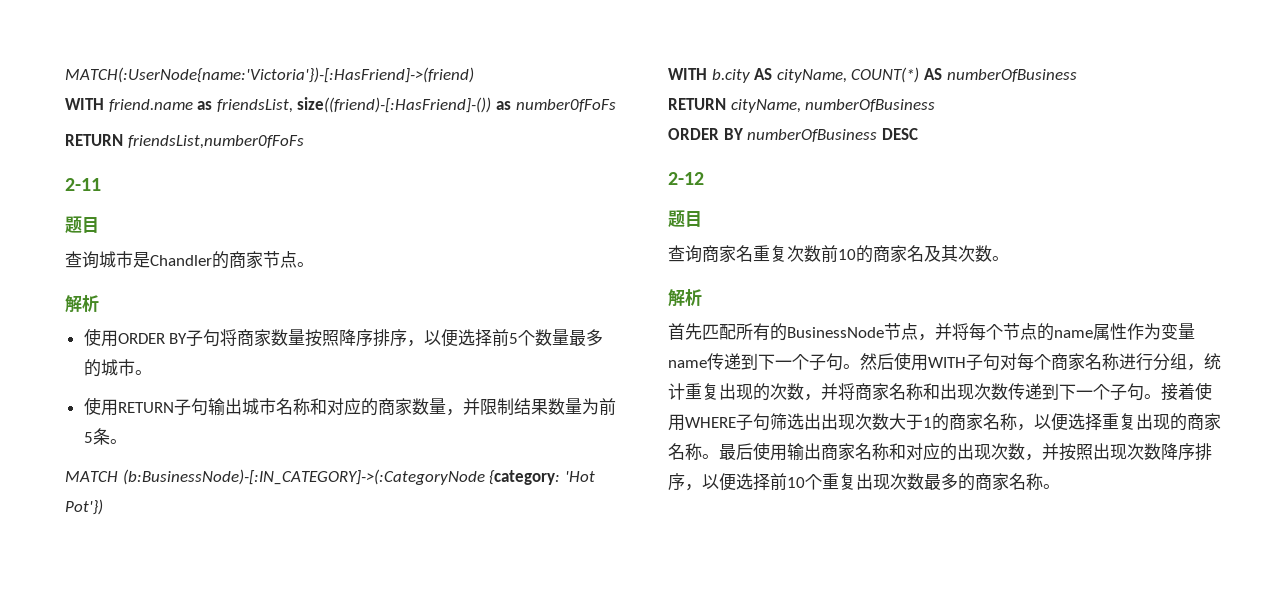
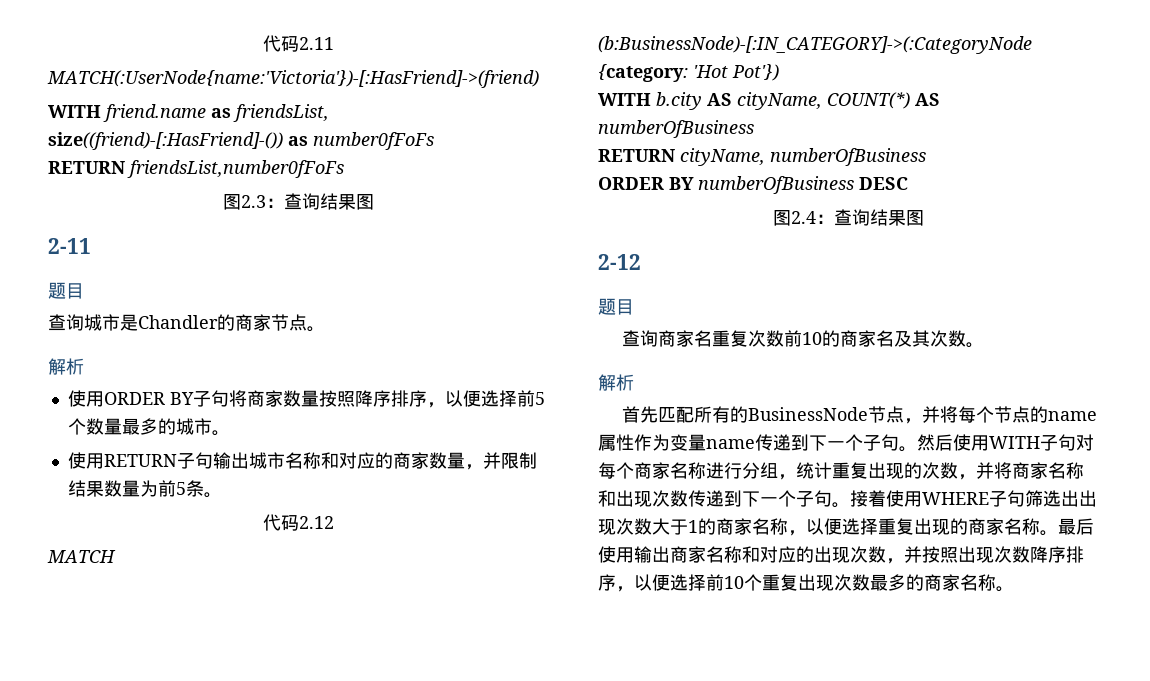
+ 代码2.11
+ 图2.3：查询结果图
+ 代码2.12
+ 图2.4：查询结果图

